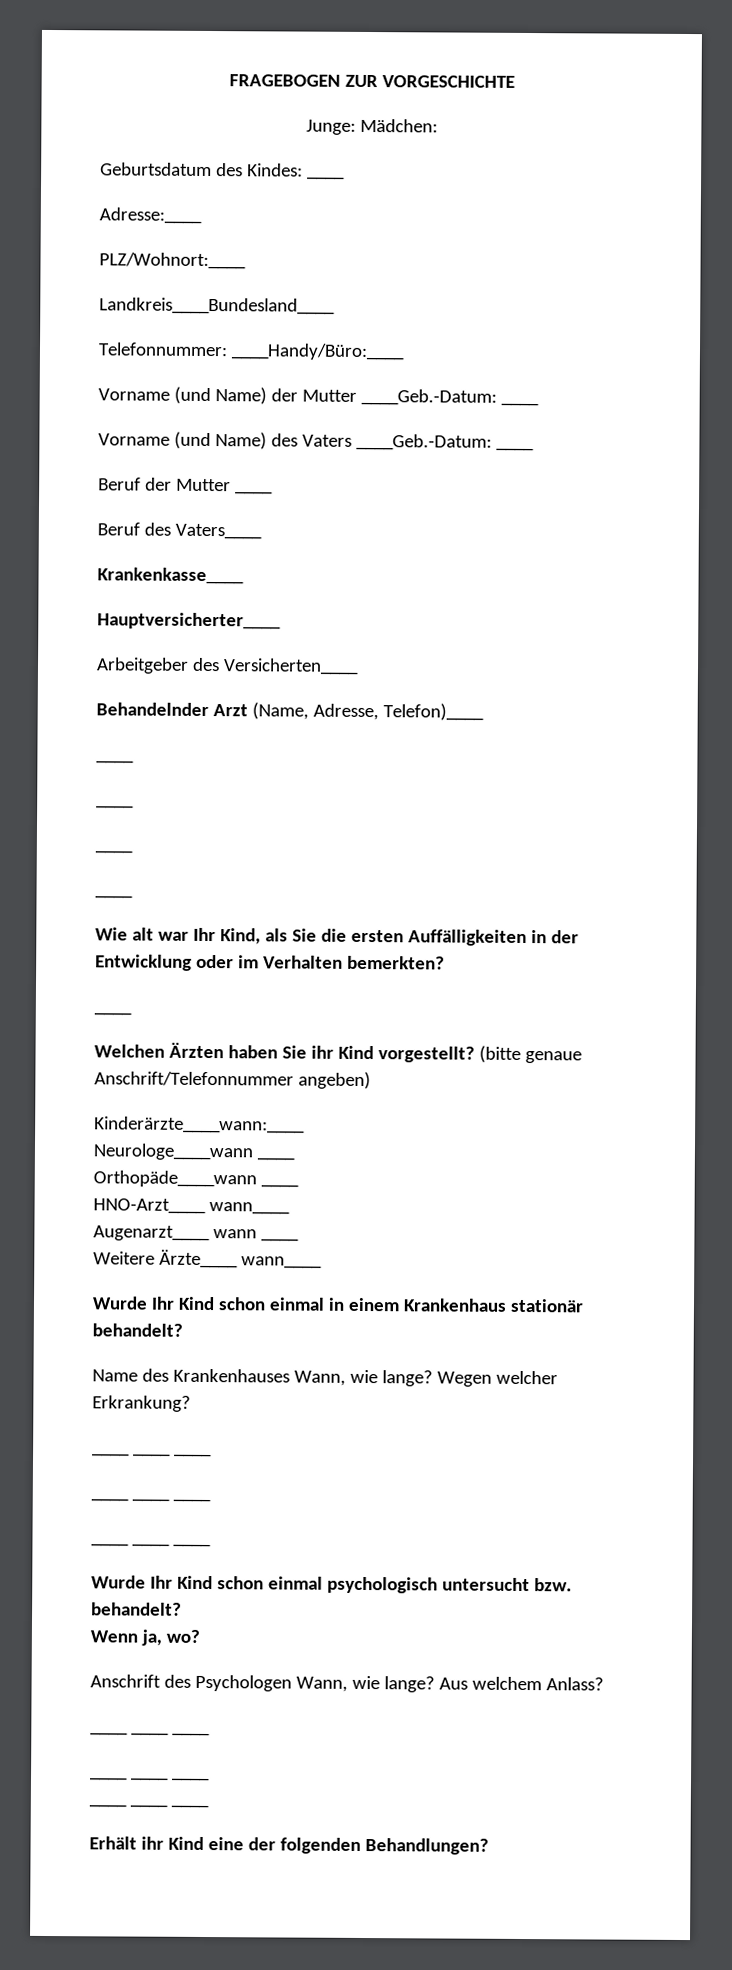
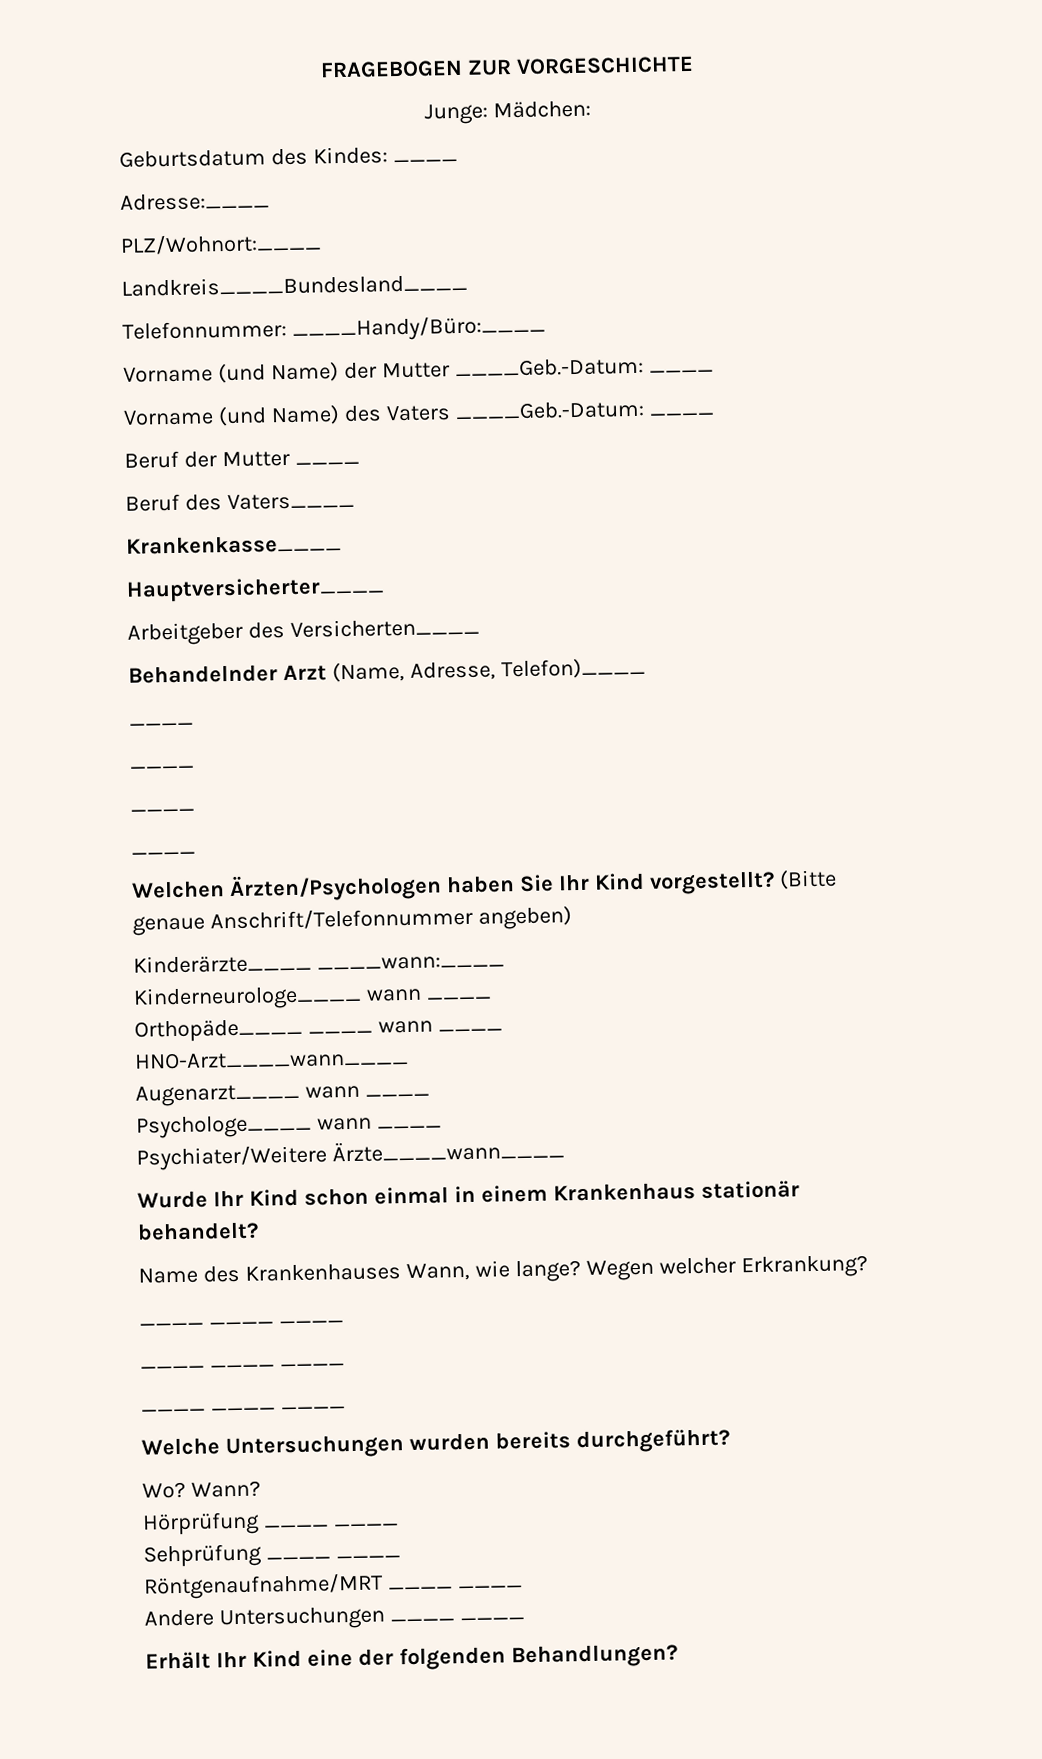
- Wie alt war Ihr Kind, als Sie die ersten Auffälligkeiten in der Entwicklung oder im Verhalten bemerkten?
- ____
- Welchen Ärzten haben Sie ihr Kind vorgestellt?
+ Welchen Ärzten/Psychologen haben Sie Ihr Kind vorgestellt?
- (bitte genaue Anschrift/Telefonnummer angeben)
+ (Bitte genaue Anschrift/Telefonnummer angeben)
- Kinderärzte____wann:____
- Neurologe____wann ____
- Orthopäde____wann ____
- HNO-Arzt____ wann____
+ Kinderärzte____ ____wann:____
+ Kinderneurologe____ wann ____
+ Orthopäde____ ____ wann ____
+ HNO-Arzt____wann____
- Weitere Ärzte____ wann____
+ Psychologe____ wann ____
+ Psychiater/Weitere Ärzte____wann____
- Wurde Ihr Kind schon einmal psychologisch untersucht bzw. behandelt?
- Wenn ja, wo?
- Anschrift des Psychologen Wann, wie lange? Aus welchem Anlass?
- ____ ____ ____
- ____ ____ ____
- ____ ____ ____
+ Welche Untersuchungen wurden bereits durchgeführt?
+ Wo? Wann?
+ Hörprüfung ____ ____
+ Sehprüfung ____ ____
+ Röntgenaufnahme/MRT ____ ____
+ Andere Untersuchungen ____ ____
- Erhält ihr Kind eine der folgenden Behandlungen?
+ Erhält Ihr Kind eine der folgenden Behandlungen?

